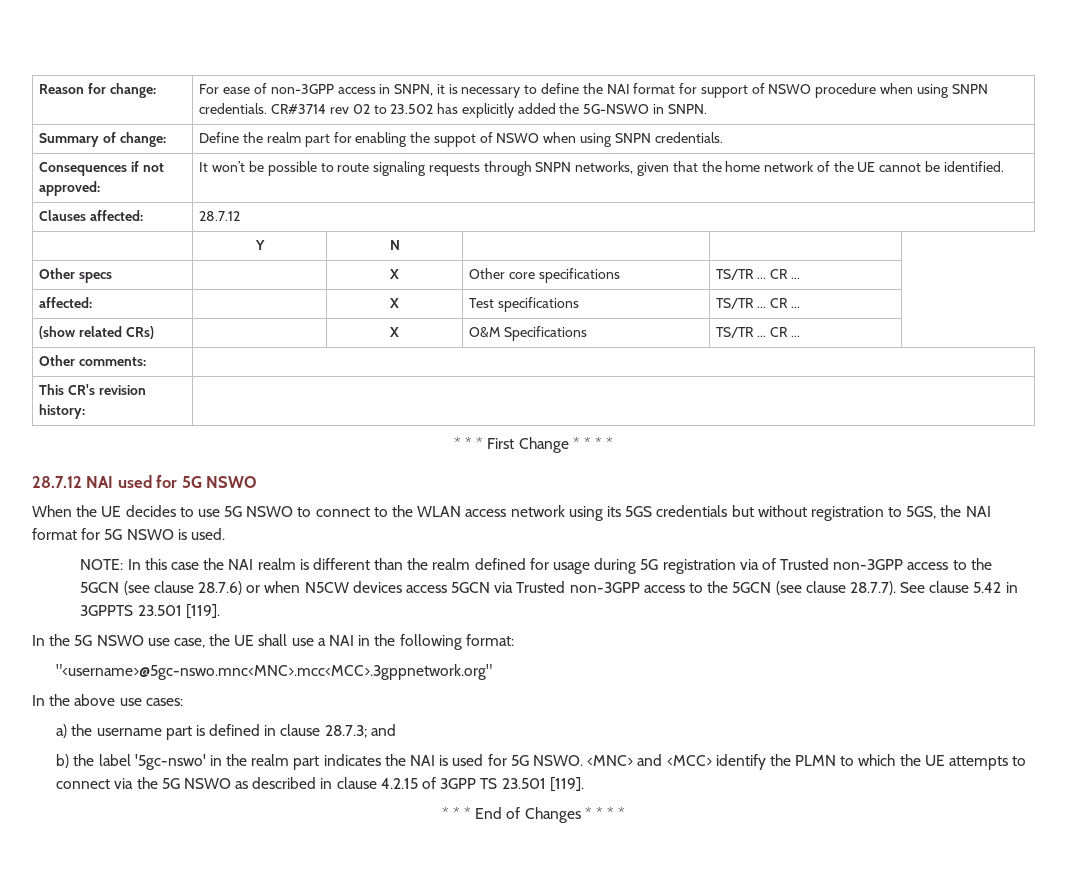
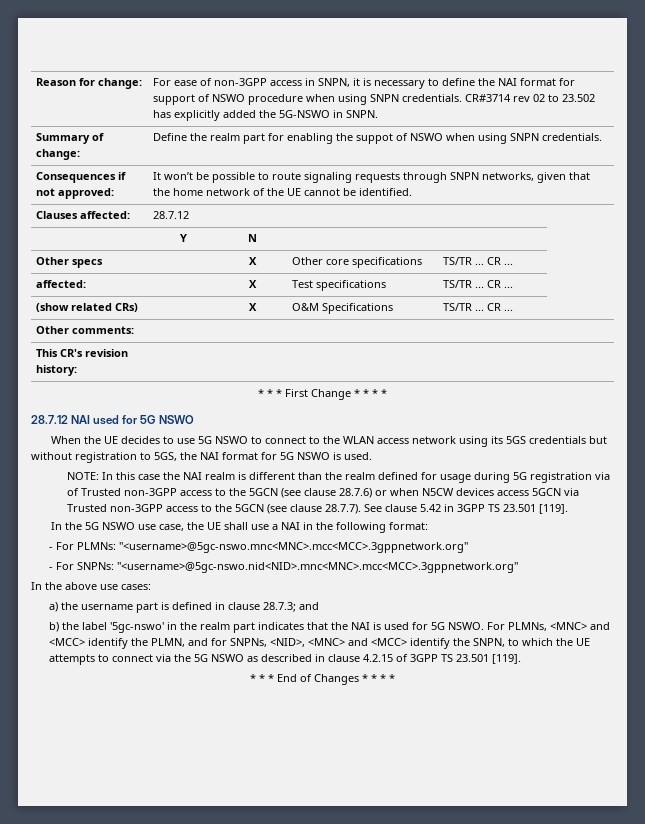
- NOTE: In this case the NAI realm is different than the realm defined for usage during 5G registration via of Trusted non-3GPP access to the 5GCN (see clause 28.7.6) or when N5CW devices access 5GCN via Trusted non-3GPP access to the 5GCN (see clause 28.7.7). See clause 5.42 in 3GPPTS 23.501 [119].
+ NOTE: In this case the NAI realm is different than the realm defined for usage during 5G registration via of Trusted non-3GPP access to the 5GCN (see clause 28.7.6) or when N5CW devices access 5GCN via Trusted non-3GPP access to the 5GCN (see clause 28.7.7). See clause 5.42 in 3GPP TS 23.501 [119].
- "<username>@5gc-nswo.mnc<MNC>.mcc<MCC>.3gppnetwork.org"
+ - For PLMNs: "<username>@5gc-nswo.mnc<MNC>.mcc<MCC>.3gppnetwork.org"
+ - For SNPNs: "<username>@5gc-nswo.nid<NID>.mnc<MNC>.mcc<MCC>.3gppnetwork.org"
- b) the label '5gc-nswo' in the realm part indicates the NAI is used for 5G NSWO.
+ b) the label '5gc-nswo' in the realm part indicates that the NAI is used for 5G NSWO.
- <MNC> and <MCC> identify the PLMN to which the UE attempts to connect via the 5G NSWO as described in clause 4.2.15 of 3GPP TS 23.501 [119].
+ For PLMNs, <MNC> and <MCC> identify the PLMN, and for SNPNs, <NID>, <MNC> and <MCC> identify the SNPN, to which the UE attempts to connect via the 5G NSWO as described in clause 4.2.15 of 3GPP TS 23.501 [119].

